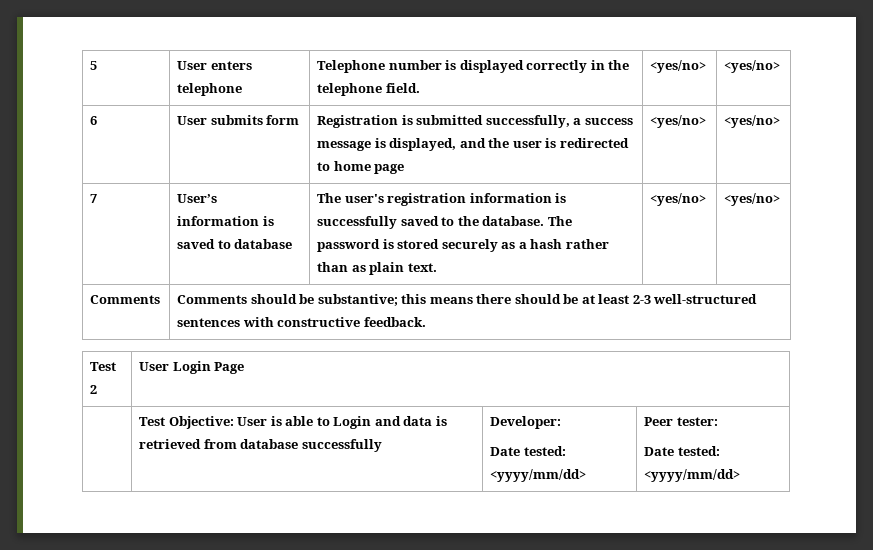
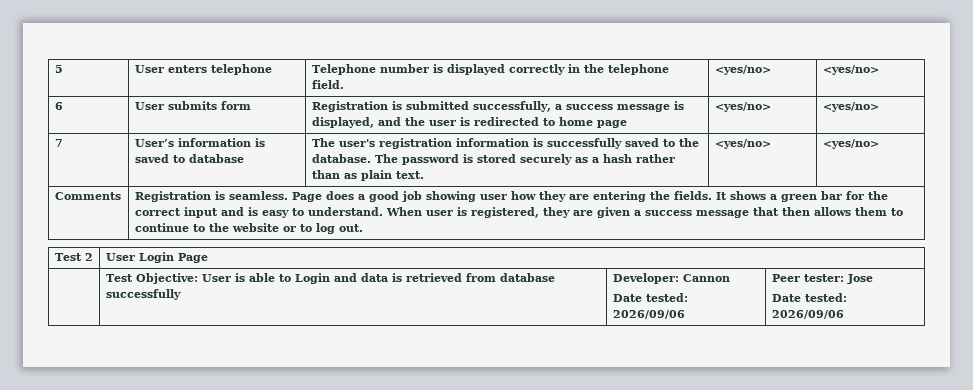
- Comments should be substantive; this means there should be at least 2-3 well-structured sentences with constructive feedback.
+ Registration is seamless. Page does a good job showing user how they are entering the fields. It shows a green bar for the correct input and is easy to understand. When user is registered, they are given a success message that then allows them to continue to the website or to log out.
- | Test Objective: User is able to Login and data is retrieved from database successfully | Developer:
- Date tested: <yyyy/mm/dd> | Peer tester:
- Date tested: <yyyy/mm/dd>
+ | Test Objective: User is able to Login and data is retrieved from database successfully | Developer: Cannon
+ Date tested: 2026/09/06 | Peer tester: Jose
+ Date tested: 2026/09/06

